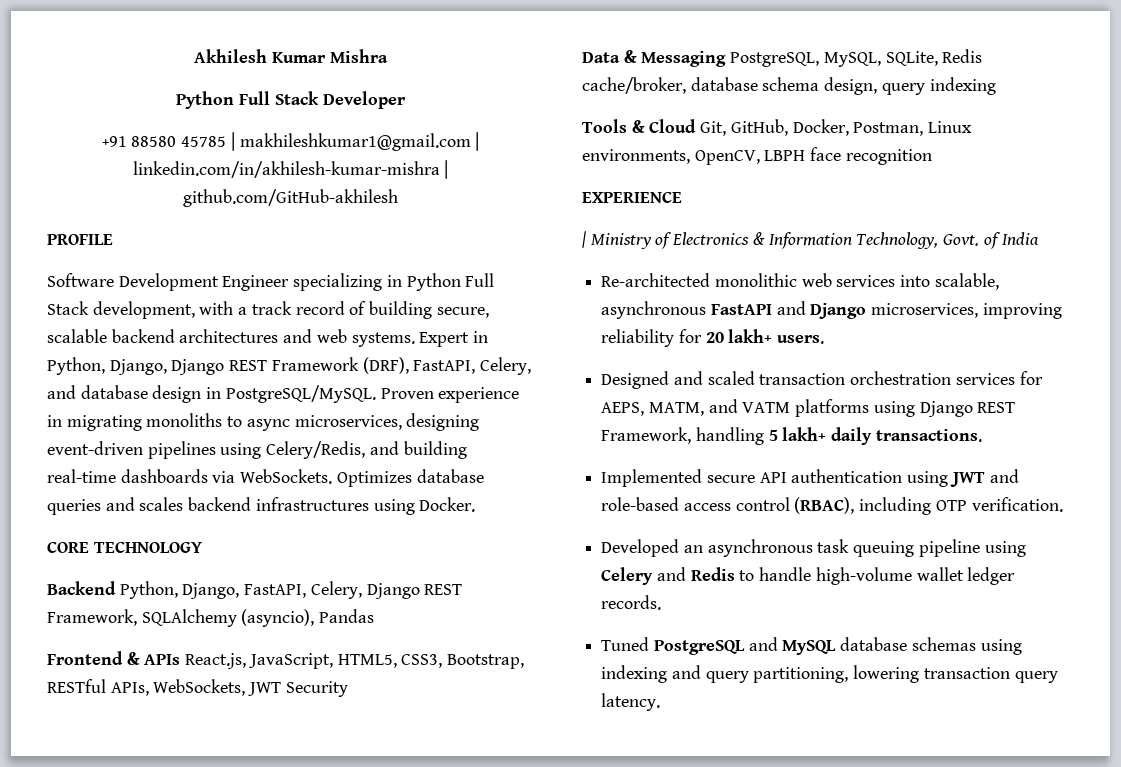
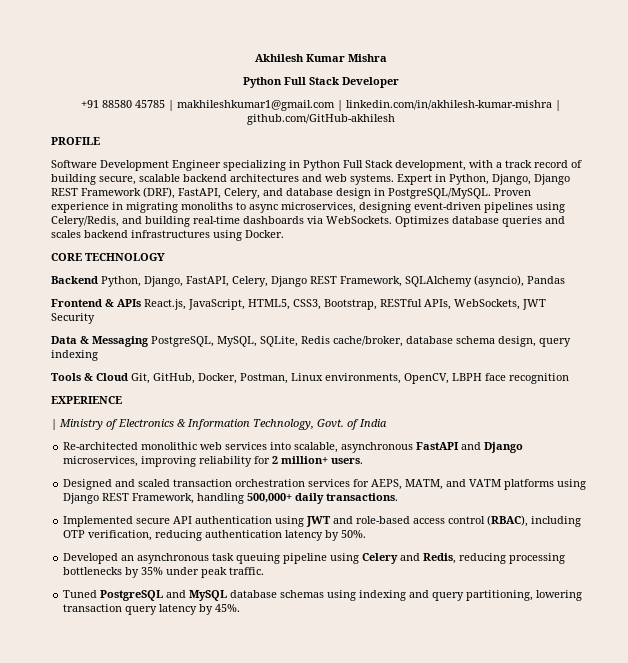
- Re-architected monolithic web services into scalable, asynchronous FastAPI and Django microservices, improving reliability for 20 lakh+ users.
+ Re-architected monolithic web services into scalable, asynchronous FastAPI and Django microservices, improving reliability for 2 million+ users.
- Designed and scaled transaction orchestration services for AEPS, MATM, and VATM platforms using Django REST Framework, handling 5 lakh+ daily transactions.
+ Designed and scaled transaction orchestration services for AEPS, MATM, and VATM platforms using Django REST Framework, handling 500,000+ daily transactions.
- Implemented secure API authentication using JWT and role-based access control (RBAC), including OTP verification.
+ Implemented secure API authentication using JWT and role-based access control (RBAC), including OTP verification, reducing authentication latency by 50%.
- Developed an asynchronous task queuing pipeline using Celery and Redis to handle high-volume wallet ledger records.
+ Developed an asynchronous task queuing pipeline using Celery and Redis, reducing processing bottlenecks by 35% under peak traffic.
- Tuned PostgreSQL and MySQL database schemas using indexing and query partitioning, lowering transaction query latency.
+ Tuned PostgreSQL and MySQL database schemas using indexing and query partitioning, lowering transaction query latency by 45%.

